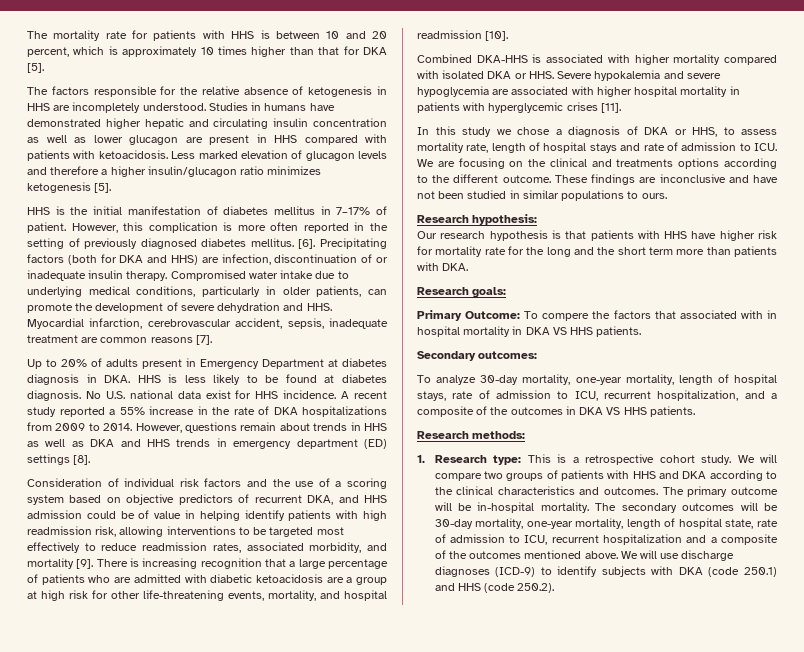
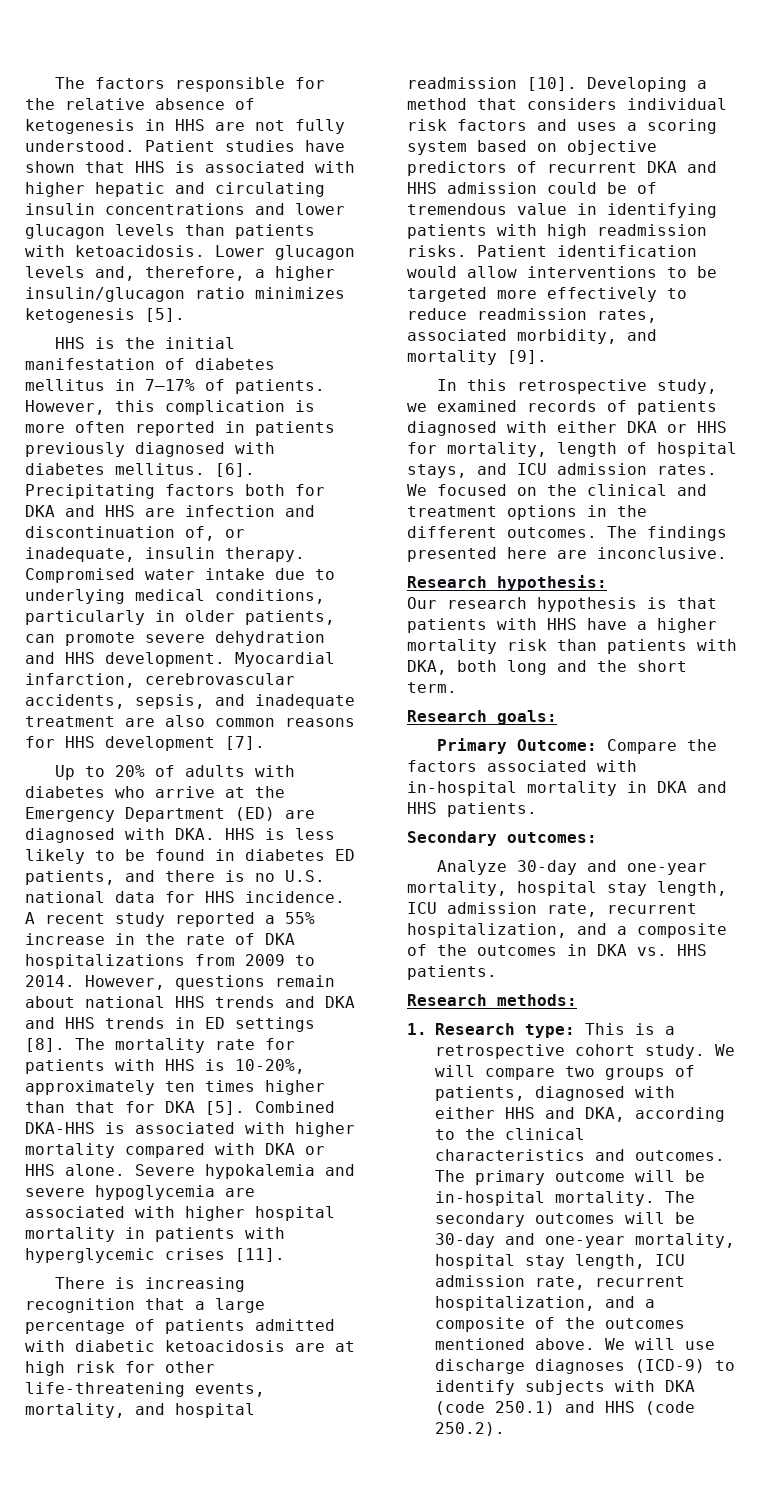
- The mortality rate for patients with HHS is between 10 and 20 percent, which is approximately 10 times higher than that for DKA [5].
- The factors responsible for the relative absence of ketogenesis in HHS are incompletely understood. Studies in humans have demonstrated higher hepatic and circulating insulin concentration as well as lower glucagon are present in HHS compared with patients with ketoacidosis. Less marked elevation of glucagon levels and therefore a higher insulin/glucagon ratio minimizes ketogenesis [5].
+ The factors responsible for the relative absence of ketogenesis in HHS are not fully understood. Patient studies have shown that HHS is associated with higher hepatic and circulating insulin concentrations and lower glucagon levels than patients with ketoacidosis. Lower glucagon levels and, therefore, a higher insulin/glucagon ratio minimizes ketogenesis [5].
- HHS is the initial manifestation of diabetes mellitus in 7–17% of patient.
+ HHS is the initial manifestation of diabetes mellitus in 7–17% of patients.
- However, this complication is more often reported in the setting of previously diagnosed diabetes mellitus.
+ However, this complication is more often reported in patients previously diagnosed with diabetes mellitus.
- Precipitating factors (both for DKA and HHS) are infection, discontinuation of or inadequate insulin therapy.
+ Precipitating factors both for DKA and HHS are infection and discontinuation of, or inadequate, insulin therapy.
- Compromised water intake due to underlying medical conditions, particularly in older patients, can promote the development of severe dehydration and HHS. Myocardial infarction, cerebrovascular accident, sepsis, inadequate treatment are common reasons [7].
+ Compromised water intake due to underlying medical conditions, particularly in older patients, can promote severe dehydration and HHS development. Myocardial infarction, cerebrovascular accidents, sepsis, and inadequate treatment are also common reasons for HHS development [7].
- Up to 20% of adults present in Emergency Department at diabetes diagnosis in DKA. HHS is less likely to be found at diabetes diagnosis. No U.S. national data exist for HHS incidence.
+ Up to 20% of adults with diabetes who arrive at the Emergency Department (ED) are diagnosed with DKA. HHS is less likely to be found in diabetes ED patients, and there is no U.S. national data for HHS incidence.
- However, questions remain about trends in HHS as well as DKA and HHS trends in emergency department (ED) settings [8].
- Consideration of individual risk factors and the use of a scoring system based on objective predictors of recurrent DKA, and HHS admission could be of value in helping identify patients with high readmission risk, allowing interventions to be targeted most effectively to reduce readmission rates, associated morbidity, and mortality [9]. There is increasing recognition that a large percentage of patients who are admitted with diabetic ketoacidosis are a group at high risk for other life-threatening events, mortality, and hospital readmission [10].
- Combined DKA-HHS is associated with higher mortality compared with isolated DKA or HHS. Severe hypokalemia and severe hypoglycemia are associated with higher hospital mortality in patients with hyperglycemic crises [11].
+ However, questions remain about national HHS trends and DKA and HHS trends in ED settings [8]. The mortality rate for patients with HHS is 10-20%, approximately ten times higher than that for DKA [5]. Combined DKA-HHS is associated with higher mortality compared with DKA or HHS alone. Severe hypokalemia and severe hypoglycemia are associated with higher hospital mortality in patients with hyperglycemic crises [11].
- In this study we chose a diagnosis of DKA or HHS, to assess mortality rate, length of hospital stays and rate of admission to ICU. We are focusing on the clinical and treatments options according to the different outcome. These findings are inconclusive and have not been studied in similar populations to ours.
+ There is increasing recognition that a large percentage of patients admitted with diabetic ketoacidosis are at high risk for other life-threatening events, mortality, and hospital readmission [10]. Developing a method that considers individual risk factors and uses a scoring system based on objective predictors of recurrent DKA and HHS admission could be of tremendous value in identifying patients with high readmission risks. Patient identification would allow interventions to be targeted more effectively to reduce readmission rates, associated morbidity, and mortality [9].
+ In this retrospective study, we examined records of patients diagnosed with either DKA or HHS for mortality, length of hospital stays, and ICU admission rates. We focused on the clinical and treatment options in the different outcomes. The findings presented here are inconclusive.
- Our research hypothesis is that patients with HHS have higher risk for mortality rate for the long and the short term more than patients with DKA.
+ Our research hypothesis is that patients with HHS have a higher mortality risk than patients with DKA, both long and the short term.
- Primary Outcome: To compere the factors that associated with in hospital mortality in DKA VS HHS patients.
+ Primary Outcome: Compare the factors associated with in-hospital mortality in DKA and HHS patients.
- To analyze 30-day mortality, one-year mortality, length of hospital stays, rate of admission to ICU, recurrent hospitalization, and a composite of the outcomes in DKA VS HHS patients.
+ Analyze 30-day and one-year mortality, hospital stay length, ICU admission rate, recurrent hospitalization, and a composite of the outcomes in DKA vs. HHS patients.
- We will compare two groups of patients with HHS and DKA according to the clinical characteristics and outcomes.
+ We will compare two groups of patients, diagnosed with either HHS and DKA, according to the clinical characteristics and outcomes.
- The secondary outcomes will be 30-day mortality, one-year mortality, length of hospital state, rate of admission to ICU, recurrent hospitalization and a composite of the outcomes mentioned above.
+ The secondary outcomes will be 30-day and one-year mortality, hospital stay length, ICU admission rate, recurrent hospitalization, and a composite of the outcomes mentioned above.

